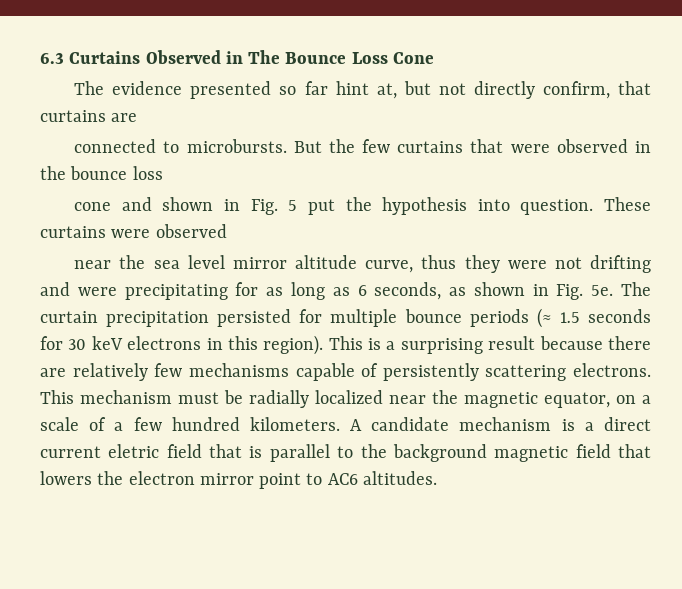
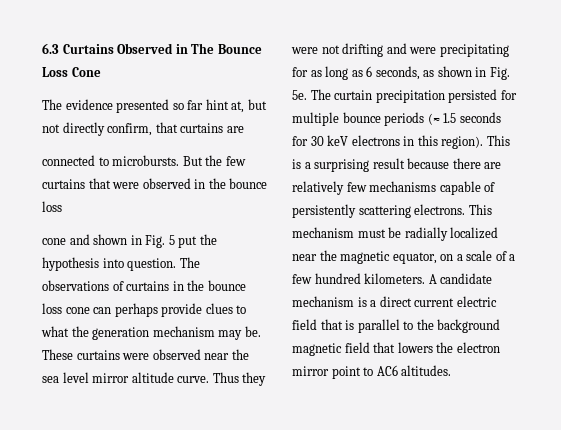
+ The observations of curtains in the bounce loss cone can perhaps provide clues to what the generation mechanism may be.
- These curtains were observed
- near the sea level mirror altitude curve, thus they were not drifting and were precipitating for as long as 6 seconds, as shown in Fig. 5e.
+ These curtains were observed near the sea level mirror altitude curve. Thus they were not drifting and were precipitating for as long as 6 seconds, as shown in Fig. 5e.
- A candidate mechanism is a direct current eletric field that is parallel to the background magnetic field that lowers the electron mirror point to AC6 altitudes.
+ A candidate mechanism is a direct current electric field that is parallel to the background magnetic field that lowers the electron mirror point to AC6 altitudes.

